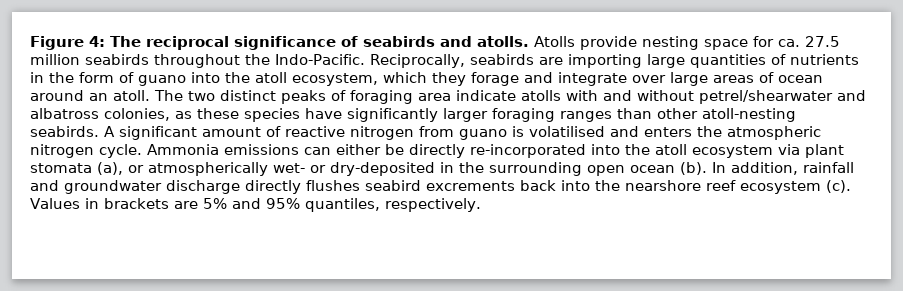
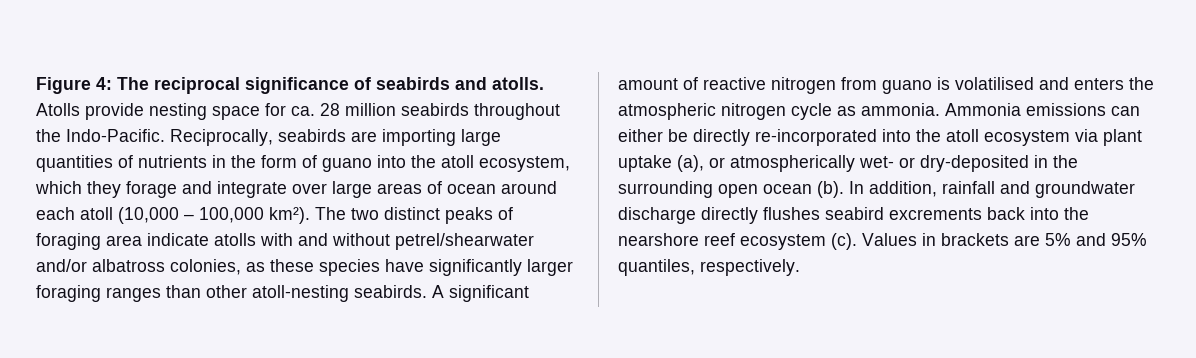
- Atolls provide nesting space for ca. 27.5 million seabirds throughout the Indo-Pacific.
+ Atolls provide nesting space for ca. 28 million seabirds throughout the Indo-Pacific.
- Reciprocally, seabirds are importing large quantities of nutrients in the form of guano into the atoll ecosystem, which they forage and integrate over large areas of ocean around an atoll.
+ Reciprocally, seabirds are importing large quantities of nutrients in the form of guano into the atoll ecosystem, which they forage and integrate over large areas of ocean around each atoll (10,000 – 100,000 km²).
- The two distinct peaks of foraging area indicate atolls with and without petrel/shearwater and albatross colonies, as these species have significantly larger foraging ranges than other atoll-nesting seabirds.
+ The two distinct peaks of foraging area indicate atolls with and without petrel/shearwater and/or albatross colonies, as these species have significantly larger foraging ranges than other atoll-nesting seabirds.
- A significant amount of reactive nitrogen from guano is volatilised and enters the atmospheric nitrogen cycle.
+ A significant amount of reactive nitrogen from guano is volatilised and enters the atmospheric nitrogen cycle as ammonia.
- Ammonia emissions can either be directly re-incorporated into the atoll ecosystem via plant stomata (a), or atmospherically wet- or dry-deposited in the surrounding open ocean (b).
+ Ammonia emissions can either be directly re-incorporated into the atoll ecosystem via plant uptake (a), or atmospherically wet- or dry-deposited in the surrounding open ocean (b).

